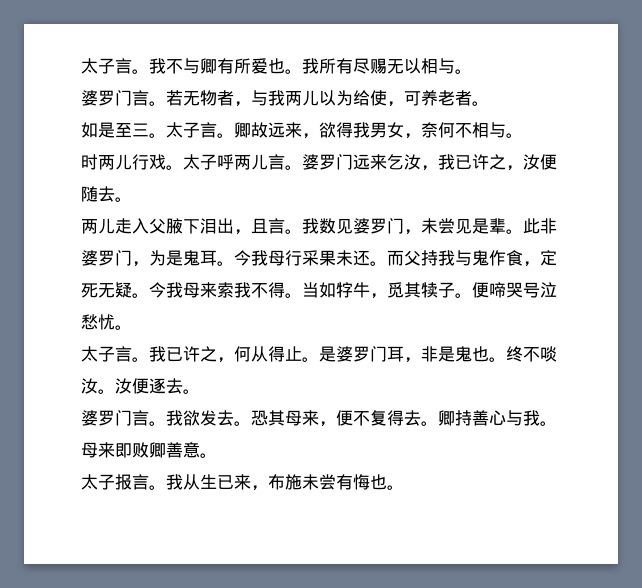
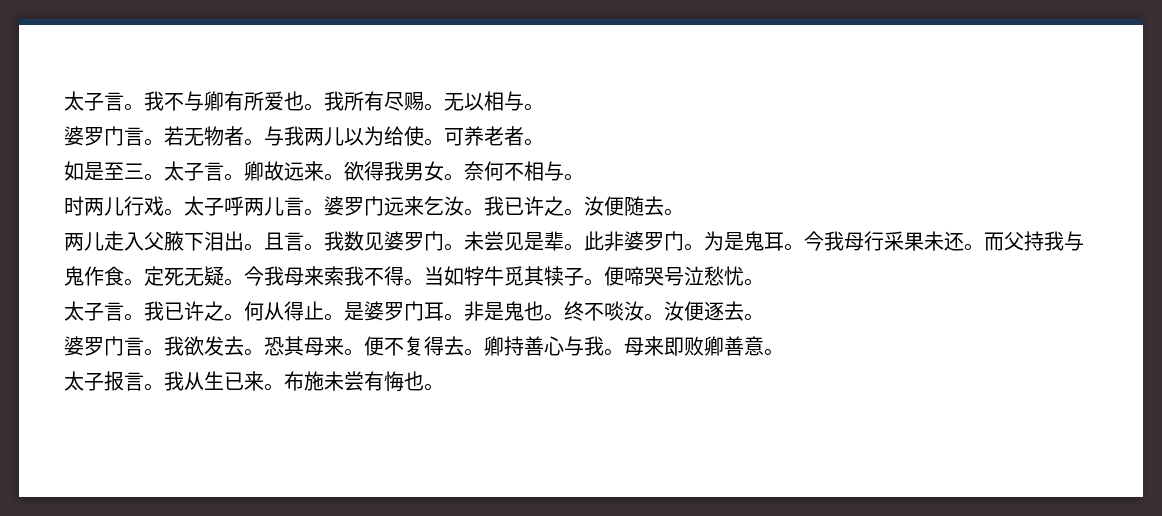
- 我所有尽赐无以相与。
+ 我所有尽赐。无以相与。
- 若无物者，与我两儿以为给使，可养老者。
+ 若无物者。与我两儿以为给使。可养老者。
- 卿故远来，欲得我男女，奈何不相与。
+ 卿故远来。欲得我男女。奈何不相与。
- 婆罗门远来乞汝，我已许之，汝便随去。
+ 婆罗门远来乞汝。我已许之。汝便随去。
- 两儿走入父腋下泪出，且言。
+ 两儿走入父腋下泪出。且言。
- 我数见婆罗门，未尝见是辈。
+ 我数见婆罗门。未尝见是辈。
- 此非婆罗门，为是鬼耳。
+ 此非婆罗门。为是鬼耳。
- 而父持我与鬼作食，定死无疑。
+ 而父持我与鬼作食。定死无疑。
- 当如牸牛，觅其犊子。
+ 当如牸牛觅其犊子。
- 我已许之，何从得止。
+ 我已许之。何从得止。
- 是婆罗门耳，非是鬼也。
+ 是婆罗门耳。非是鬼也。
- 恐其母来，便不复得去。
+ 恐其母来。便不复得去。
- 我从生已来，布施未尝有悔也。
+ 我从生已来。布施未尝有悔也。

